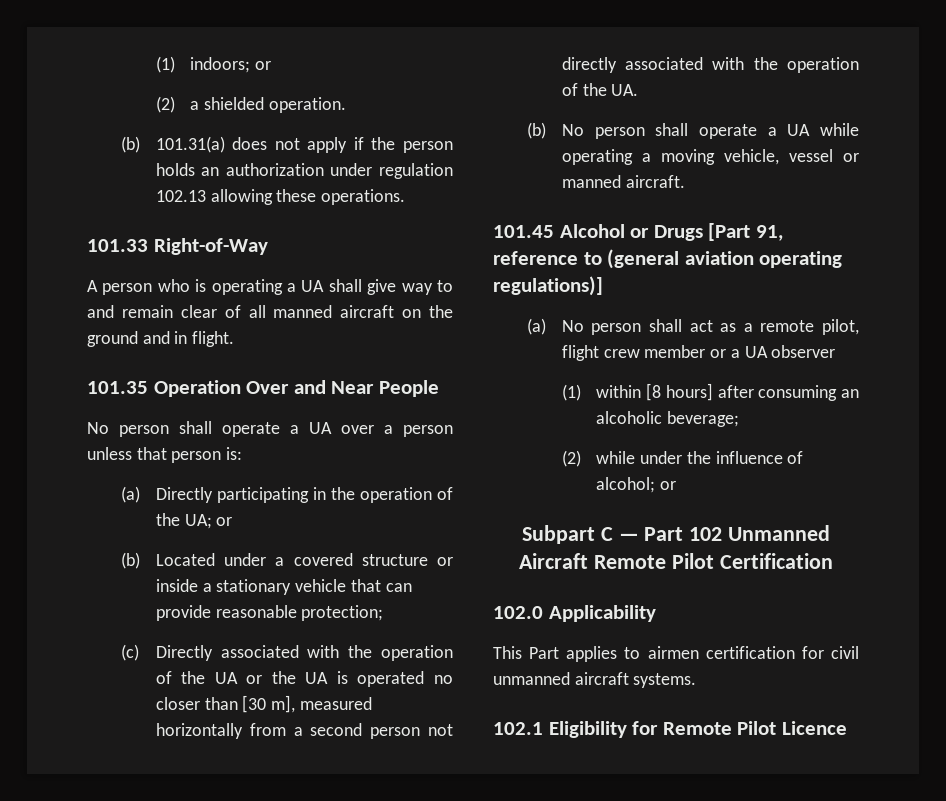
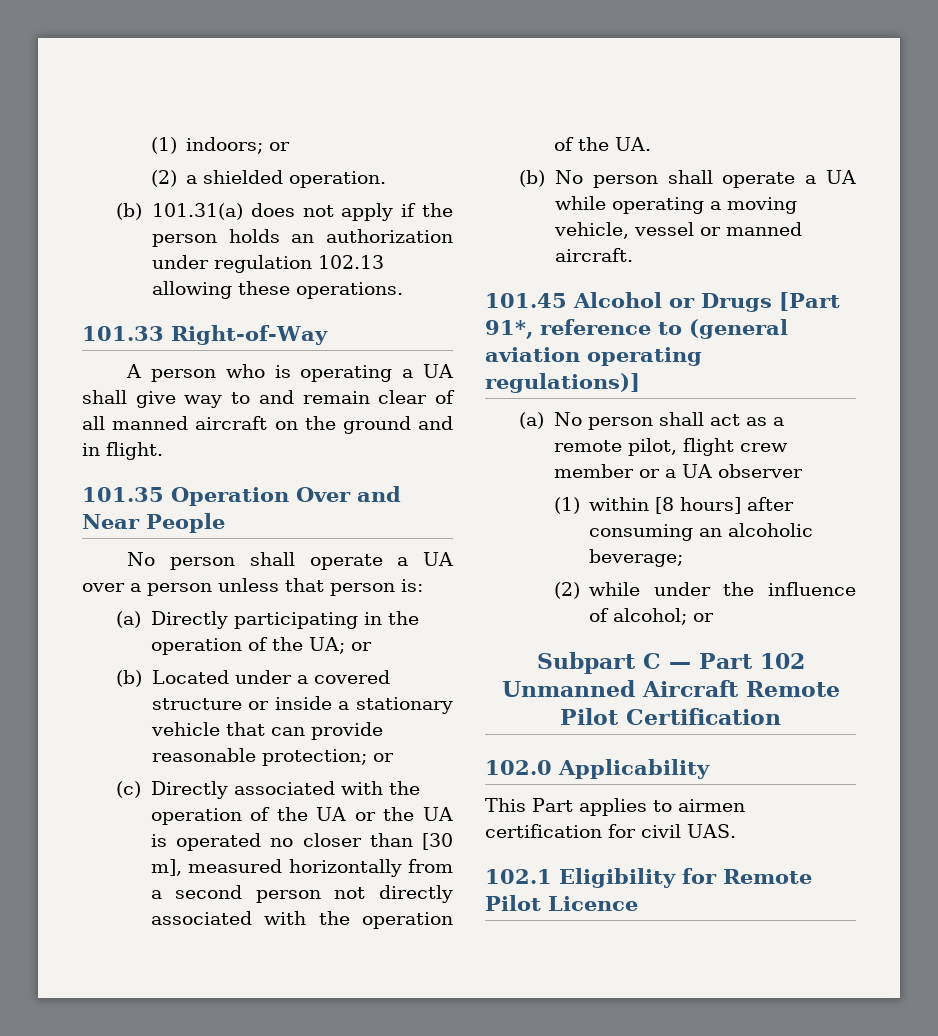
- (b) Located under a covered structure or inside a stationary vehicle that can provide reasonable protection;
+ (b) Located under a covered structure or inside a stationary vehicle that can provide reasonable protection; or
- 101.45 Alcohol or Drugs [Part 91, reference to (general aviation operating regulations)]
+ 101.45 Alcohol or Drugs [Part 91*, reference to (general aviation operating regulations)]
- This Part applies to airmen certification for civil unmanned aircraft systems.
+ This Part applies to airmen certification for civil UAS.

